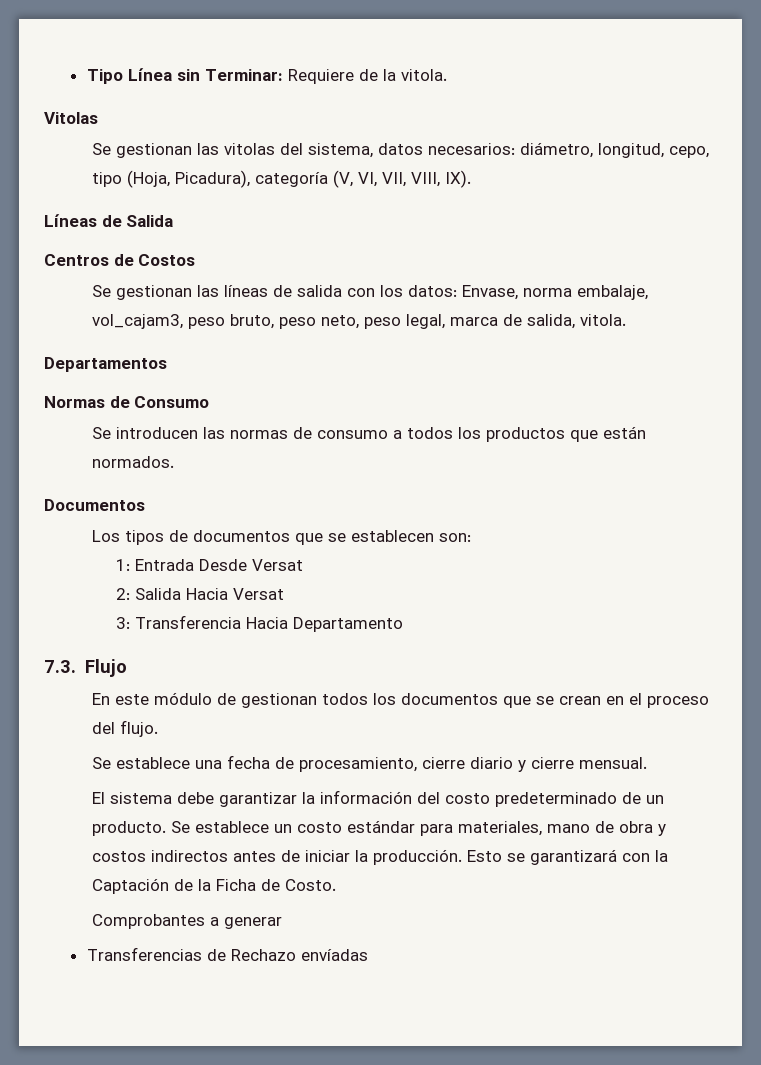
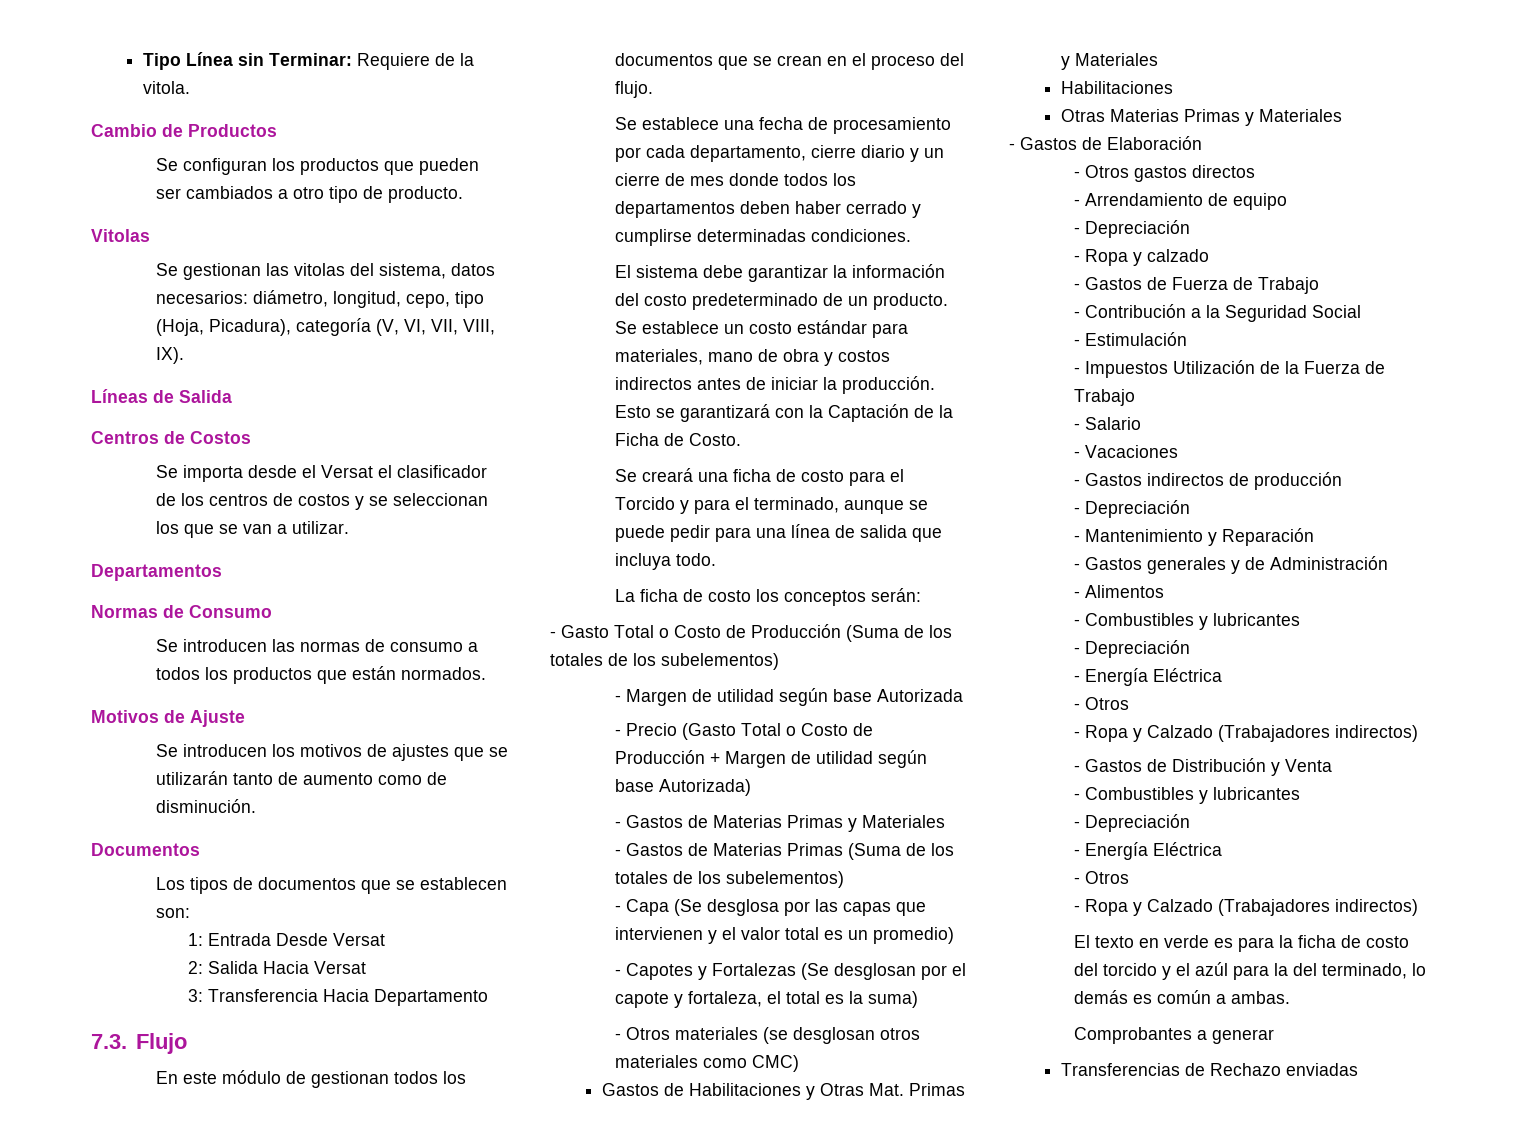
+ Cambio de Productos
+ Se configuran los productos que pueden ser cambiados a otro tipo de producto.
- Se gestionan las líneas de salida con los datos: Envase, norma embalaje, vol_cajam3, peso bruto, peso neto, peso legal, marca de salida, vitola.
+ Se importa desde el Versat el clasificador de los centros de costos y se seleccionan los que se van a utilizar.
+ Motivos de Ajuste
+ Se introducen los motivos de ajustes que se utilizarán tanto de aumento como de disminución.
- Se establece una fecha de procesamiento, cierre diario y cierre mensual.
+ Se establece una fecha de procesamiento por cada departamento, cierre diario y un cierre de mes donde todos los departamentos deben haber cerrado y cumplirse determinadas condiciones.
+ Se creará una ficha de costo para el Torcido y para el terminado, aunque se puede pedir para una línea de salida que incluya todo.
+ La ficha de costo los conceptos serán:
+ - Gasto Total o Costo de Producción (Suma de los totales de los subelementos)
+ - Margen de utilidad según base Autorizada
+ - Precio (Gasto Total o Costo de Producción + Margen de utilidad según base Autorizada)
+ - Gastos de Materias Primas y Materiales
+ - Gastos de Materias Primas (Suma de los totales de los subelementos)
+ - Capa (Se desglosa por las capas que intervienen y el valor total es un promedio)
+ - Capotes y Fortalezas (Se desglosan por el capote y fortaleza, el total es la suma)
+ - Otros materiales (se desglosan otros materiales como CMC)
+ Gastos de Habilitaciones y Otras Mat. Primas y Materiales
+ Habilitaciones
+ Otras Materias Primas y Materiales
+ - Gastos de Elaboración
+ - Otros gastos directos
+ - Arrendamiento de equipo
+ - Depreciación
+ - Ropa y calzado
+ - Gastos de Fuerza de Trabajo
+ - Contribución a la Seguridad Social
+ - Estimulación
+ - Impuestos Utilización de la Fuerza de Trabajo
+ - Salario
+ - Vacaciones
+ - Gastos indirectos de producción
+ - Depreciación
+ - Mantenimiento y Reparación
+ - Gastos generales y de Administración
+ - Alimentos
+ - Combustibles y lubricantes
+ - Depreciación
+ - Energía Eléctrica
+ - Otros
+ - Ropa y Calzado (Trabajadores indirectos)
+ - Gastos de Distribución y Venta
+ - Combustibles y lubricantes
+ - Depreciación
+ - Energía Eléctrica
+ - Otros
+ - Ropa y Calzado (Trabajadores indirectos)
+ El texto en verde es para la ficha de costo del torcido y el azúl para la del terminado, lo demás es común a ambas.
- Transferencias de Rechazo envíadas
+ Transferencias de Rechazo enviadas

